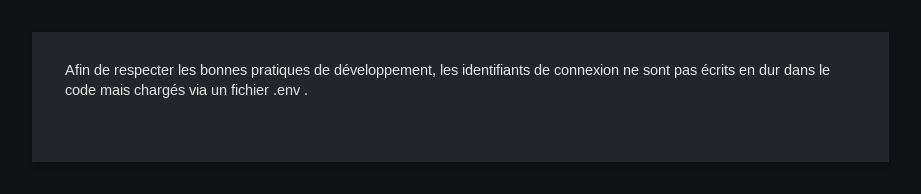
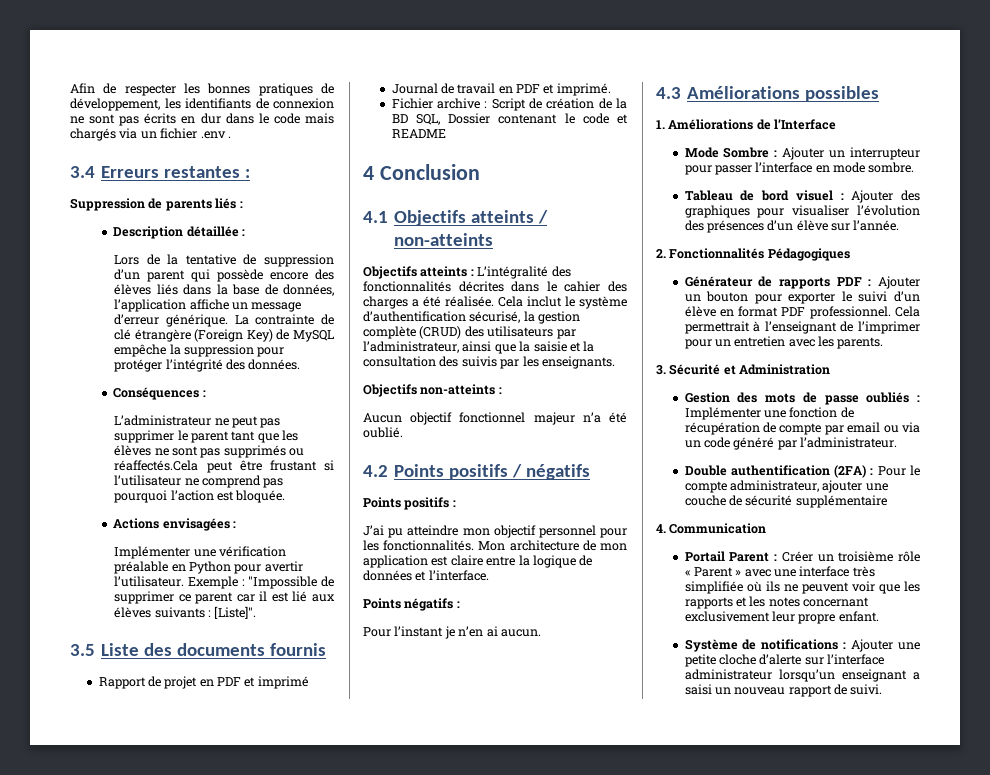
+ 3.4 Erreurs restantes :
+ Suppression de parents liés :
+ Description détaillée :
+ Lors de la tentative de suppression d’un parent qui possède encore des élèves liés dans la base de données, l’application affiche un message d’erreur générique. La contrainte de clé étrangère (Foreign Key) de MySQL empêche la suppression pour protéger l’intégrité des données.
+ Conséquences :
+ L’administrateur ne peut pas supprimer le parent tant que les élèves ne sont pas supprimés ou réaffectés.Cela peut être frustant si l’utilisateur ne comprend pas pourquoi l’action est bloquée.
+ Actions envisagées :
+ Implémenter une vérification préalable en Python pour avertir l’utilisateur. Exemple : "Impossible de supprimer ce parent car il est lié aux élèves suivants : [Liste]".
+ 3.5 Liste des documents fournis
+ Rapport de projet en PDF et imprimé
+ Journal de travail en PDF et imprimé.
+ Fichier archive : Script de création de la BD SQL, Dossier contenant le code et README
+ 4 Conclusion
+ 4.1 Objectifs atteints / non-atteints
+ Objectifs atteints : L’intégralité des fonctionnalités décrites dans le cahier des charges a été réalisée. Cela inclut le système d’authentification sécurisé, la gestion complète (CRUD) des utilisateurs par l’administrateur, ainsi que la saisie et la consultation des suivis par les enseignants.
+ Objectifs non-atteints :
+ Aucun objectif fonctionnel majeur n’a été oublié.
+ 4.2 Points positifs / négatifs
+ Points positifs :
+ J’ai pu atteindre mon objectif personnel pour les fonctionnalités. Mon architecture de mon application est claire entre la logique de données et l’interface.
+ Points négatifs :
+ Pour l’instant je n’en ai aucun.
+ 4.3 Améliorations possibles
+ 1. Améliorations de l’Interface
+ Mode Sombre : Ajouter un interrupteur pour passer l’interface en mode sombre.
+ Tableau de bord visuel : Ajouter des graphiques pour visualiser l’évolution des présences d’un élève sur l’année.
+ 2. Fonctionnalités Pédagogiques
+ Générateur de rapports PDF : Ajouter un bouton pour exporter le suivi d’un élève en format PDF professionnel. Cela permettrait à l’enseignant de l’imprimer pour un entretien avec les parents.
+ 3. Sécurité et Administration
+ Gestion des mots de passe oubliés : Implémenter une fonction de récupération de compte par email ou via un code généré par l’administrateur.
+ Double authentification (2FA) : Pour le compte administrateur, ajouter une couche de sécurité supplémentaire
+ 4. Communication
+ Portail Parent : Créer un troisième rôle « Parent » avec une interface très simplifiée où ils ne peuvent voir que les rapports et les notes concernant exclusivement leur propre enfant.
+ Système de notifications : Ajouter une petite cloche d’alerte sur l’interface administrateur lorsqu’un enseignant a saisi un nouveau rapport de suivi.

